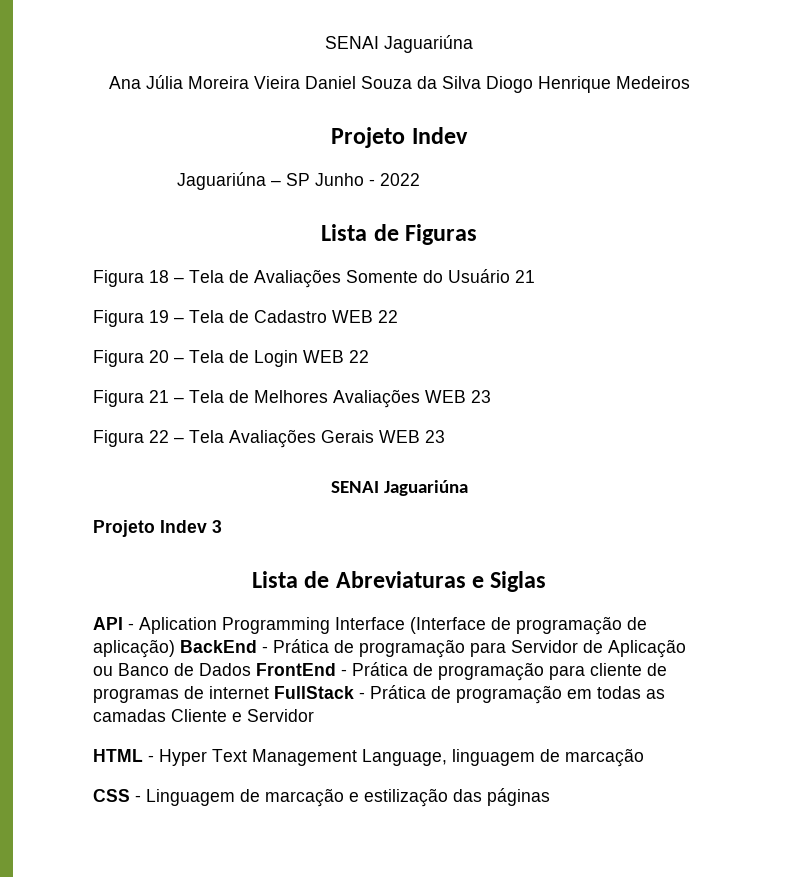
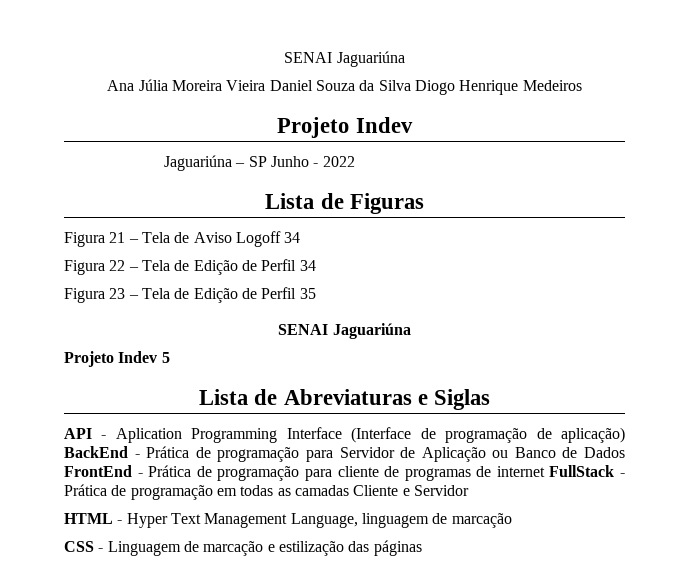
- Figura 18 – Tela de Avaliações Somente do Usuário 21
- Figura 19 – Tela de Cadastro WEB 22
- Figura 20 – Tela de Login WEB 22
- Figura 21 – Tela de Melhores Avaliações WEB 23
+ Figura 21 – Tela de Aviso Logoff 34
- Figura 22 – Tela Avaliações Gerais WEB 23
+ Figura 22 – Tela de Edição de Perfil 34
+ Figura 23 – Tela de Edição de Perfil 35
- Projeto Indev 3
+ Projeto Indev 5

